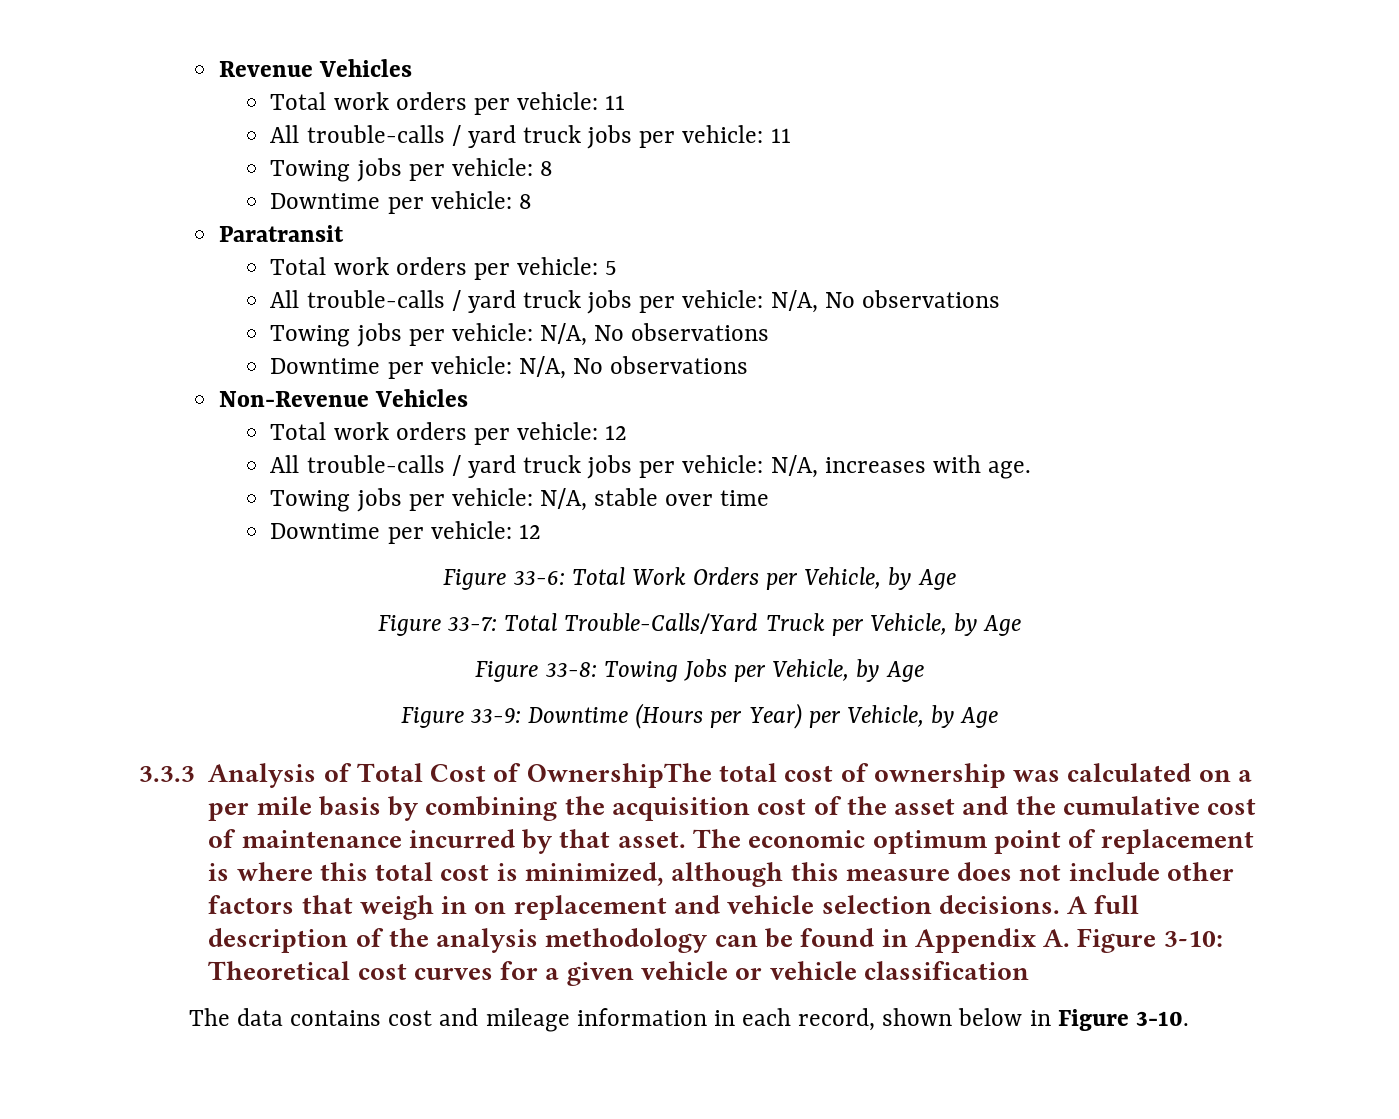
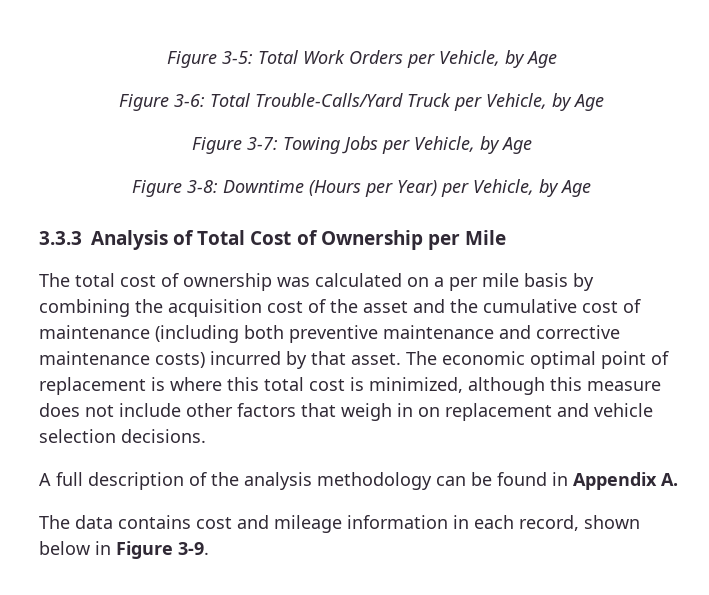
- Revenue Vehicles
- Total work orders per vehicle: 11
- All trouble-calls / yard truck jobs per vehicle: 11
- Towing jobs per vehicle: 8
- Downtime per vehicle: 8
- Paratransit
- Total work orders per vehicle: 5
- All trouble-calls / yard truck jobs per vehicle: N/A, No observations
- Towing jobs per vehicle: N/A, No observations
- Downtime per vehicle: N/A, No observations
- Non-Revenue Vehicles
- Total work orders per vehicle: 12
- All trouble-calls / yard truck jobs per vehicle: N/A, increases with age.
- Towing jobs per vehicle: N/A, stable over time
- Downtime per vehicle: 12
- Figure 33-6: Total Work Orders per Vehicle, by Age
+ Figure 3-5: Total Work Orders per Vehicle, by Age
- Figure 33-7: Total Trouble-Calls/Yard Truck per Vehicle, by Age
+ Figure 3-6: Total Trouble-Calls/Yard Truck per Vehicle, by Age
- Figure 33-8: Towing Jobs per Vehicle, by Age
+ Figure 3-7: Towing Jobs per Vehicle, by Age
- Figure 33-9: Downtime (Hours per Year) per Vehicle, by Age
+ Figure 3-8: Downtime (Hours per Year) per Vehicle, by Age
- 3.3.3 Analysis of Total Cost of OwnershipThe total cost of ownership was calculated on a per mile basis by combining the acquisition cost of the asset and the cumulative cost of maintenance incurred by that asset.
+ 3.3.3 Analysis of Total Cost of Ownership per Mile
+ The total cost of ownership was calculated on a per mile basis by combining the acquisition cost of the asset and the cumulative cost of maintenance (including both preventive maintenance and corrective maintenance costs) incurred by that asset.
- The economic optimum point of replacement is where this total cost is minimized, although this measure does not include other factors that weigh in on replacement and vehicle selection decisions. A full description of the analysis methodology can be found in Appendix A. Figure 3-10: Theoretical cost curves for a given vehicle or vehicle classification
+ The economic optimal point of replacement is where this total cost is minimized, although this measure does not include other factors that weigh in on replacement and vehicle selection decisions.
+ A full description of the analysis methodology can be found in Appendix A.
- The data contains cost and mileage information in each record, shown below in Figure 3-10.
+ The data contains cost and mileage information in each record, shown below in Figure 3-9.

